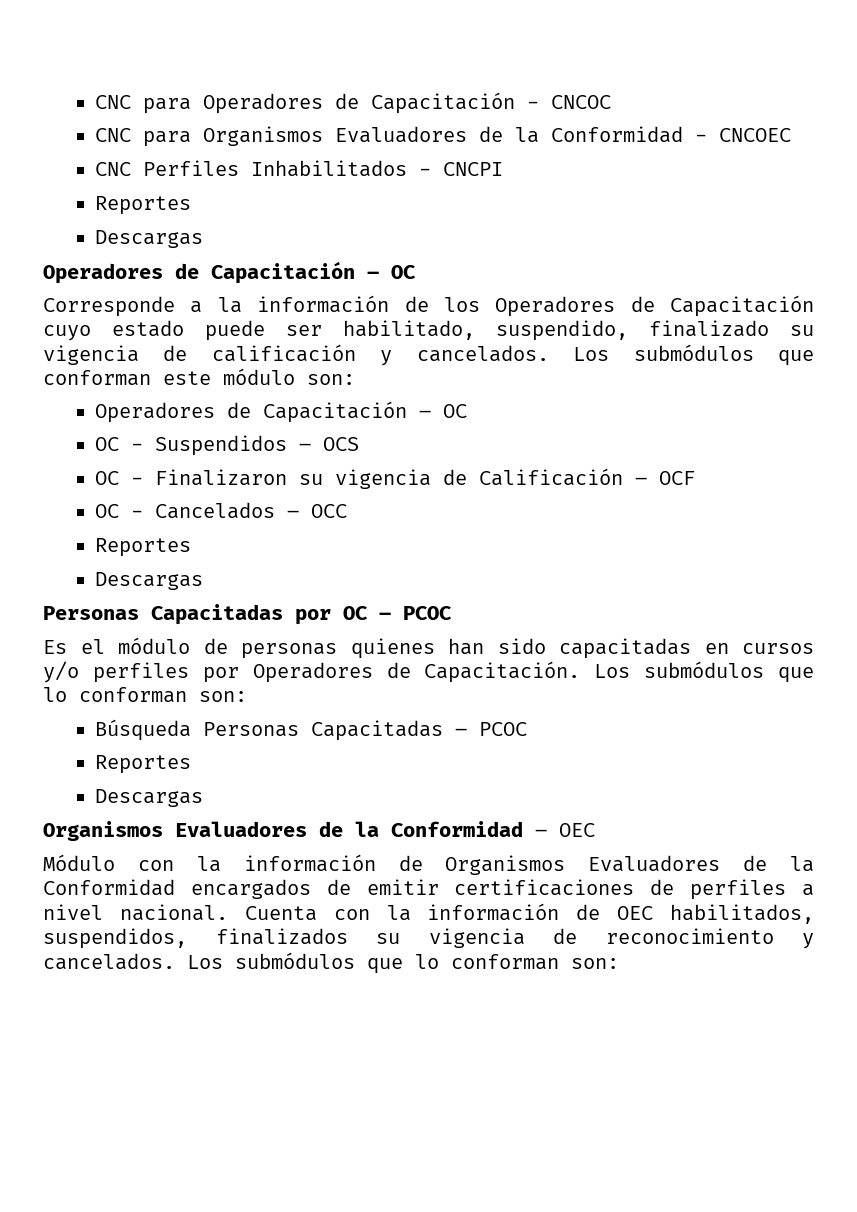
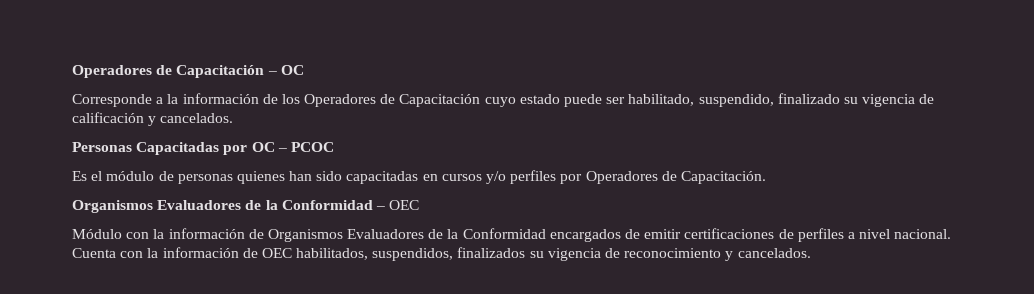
- CNC para Operadores de Capacitación - CNCOC
- CNC para Organismos Evaluadores de la Conformidad - CNCOEC
- CNC Perfiles Inhabilitados - CNCPI
- Reportes
- Descargas
- Los submódulos que conforman este módulo son:
- Operadores de Capacitación – OC
- OC - Suspendidos – OCS
- OC - Finalizaron su vigencia de Calificación – OCF
- OC - Cancelados – OCC
- Reportes
- Descargas
- Es el módulo de personas quienes han sido capacitadas en cursos y/o perfiles por Operadores de Capacitación. Los submódulos que lo conforman son:
- Búsqueda Personas Capacitadas – PCOC
- Reportes
- Descargas
+ Es el módulo de personas quienes han sido capacitadas en cursos y/o perfiles por Operadores de Capacitación.
- Cuenta con la información de OEC habilitados, suspendidos, finalizados su vigencia de reconocimiento y cancelados. Los submódulos que lo conforman son:
+ Cuenta con la información de OEC habilitados, suspendidos, finalizados su vigencia de reconocimiento y cancelados.

